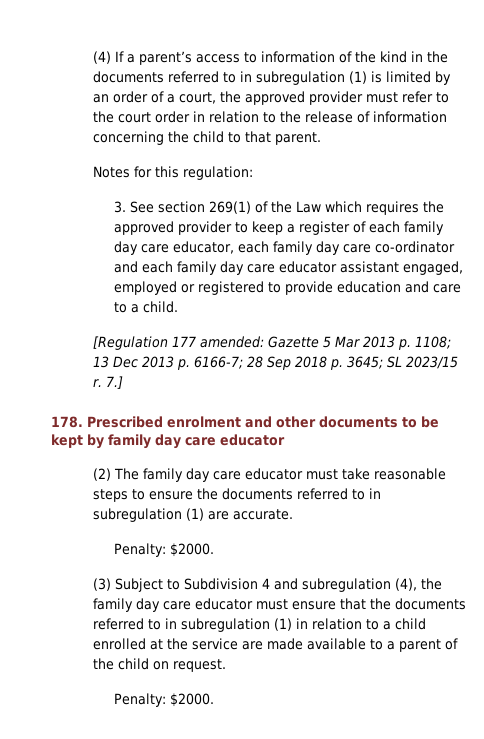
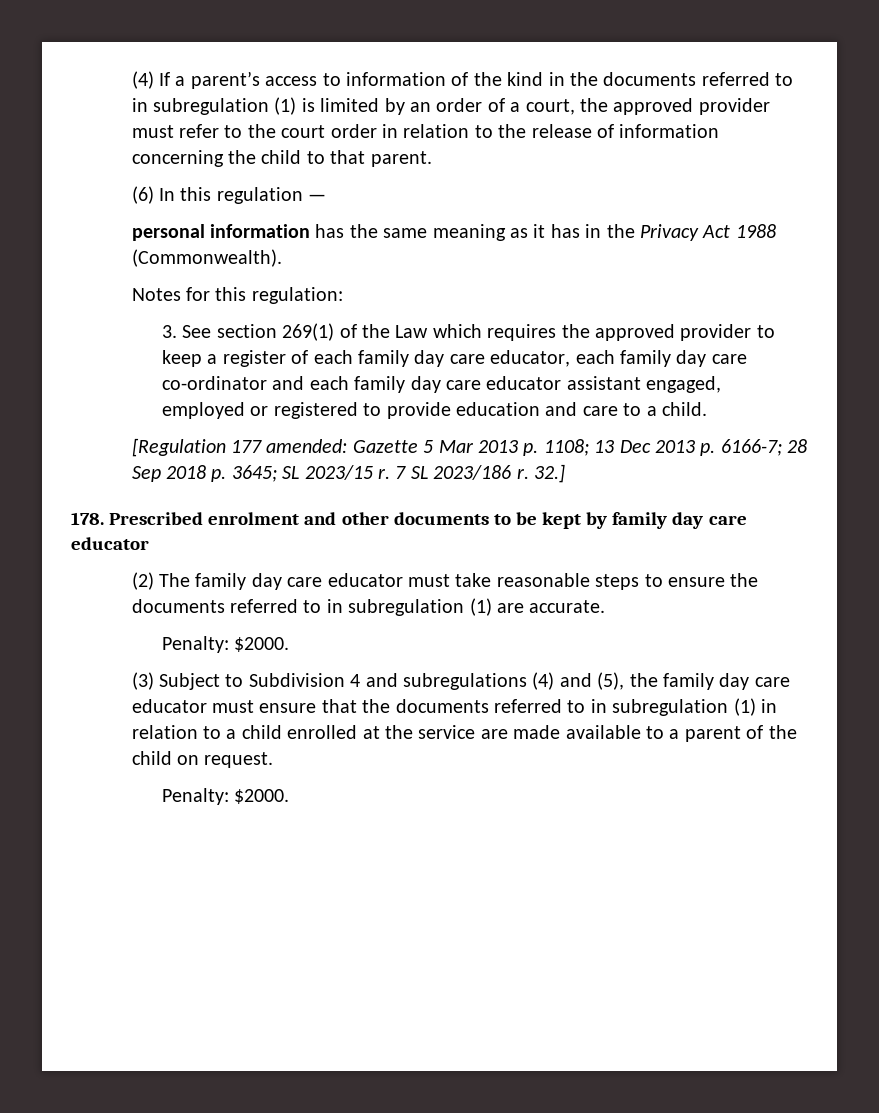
+ (6) In this regulation —
+ personal information has the same meaning as it has in the Privacy Act 1988 (Commonwealth).
- 7.]
+ 7 SL 2023/186 r. 32.]
- (3) Subject to Subdivision 4 and subregulation (4), the family day care educator must ensure that the documents referred to in subregulation (1) in relation to a child enrolled at the service are made available to a parent of the child on request.
+ (3) Subject to Subdivision 4 and subregulations (4) and (5), the family day care educator must ensure that the documents referred to in subregulation (1) in relation to a child enrolled at the service are made available to a parent of the child on request.

